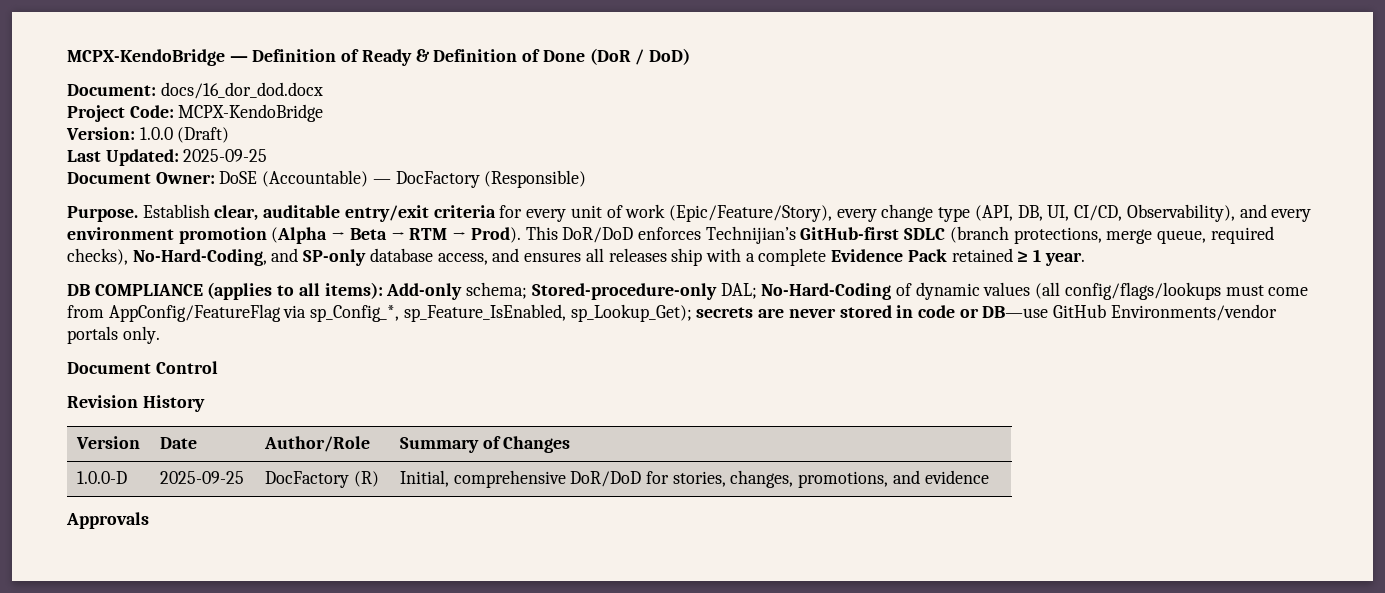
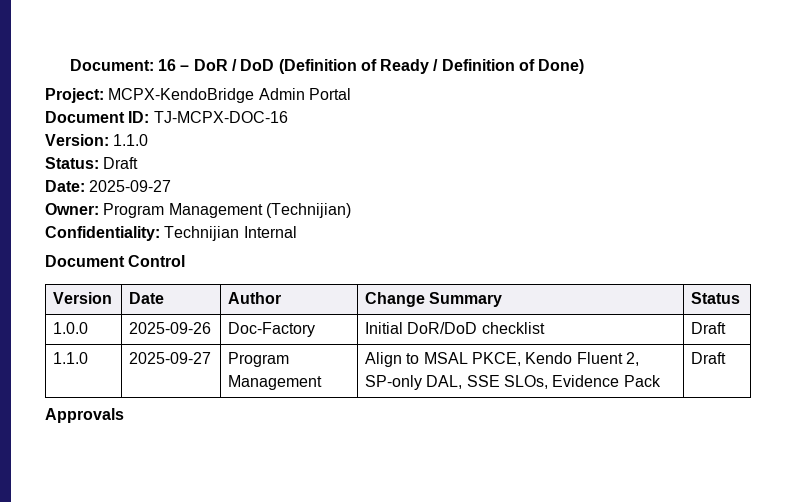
- MCPX-KendoBridge — Definition of Ready & Definition of Done (DoR / DoD)
- Document: docs/16_dor_dod.docx
- Project Code: MCPX-KendoBridge
- Version: 1.0.0 (Draft)
- Last Updated: 2025-09-25
- Document Owner: DoSE (Accountable) — DocFactory (Responsible)
- Purpose. Establish clear, auditable entry/exit criteria for every unit of work (Epic/Feature/Story), every change type (API, DB, UI, CI/CD, Observability), and every environment promotion (Alpha → Beta → RTM → Prod). This DoR/DoD enforces Technijian’s GitHub-first SDLC (branch protections, merge queue, required checks), No-Hard-Coding, and SP-only database access, and ensures all releases ship with a complete Evidence Pack retained ≥ 1 year.
- DB COMPLIANCE (applies to all items): Add-only schema; Stored-procedure-only DAL; No-Hard-Coding of dynamic values (all config/flags/lookups must come from AppConfig/FeatureFlag via sp_Config_*, sp_Feature_IsEnabled, sp_Lookup_Get); secrets are never stored in code or DB—use GitHub Environments/vendor portals only.
+ Document: 16 – DoR / DoD (Definition of Ready / Definition of Done)
+ Project: MCPX-KendoBridge Admin Portal
+ Document ID: TJ-MCPX-DOC-16
+ Version: 1.1.0
+ Status: Draft
+ Date: 2025-09-27
+ Owner: Program Management (Technijian)
+ Confidentiality: Technijian Internal
- Revision History
- Version | Date | Author/Role | Summary of Changes
- 1.0.0-D | 2025-09-25 | DocFactory (R) | Initial, comprehensive DoR/DoD for stories, changes, promotions, and evidence
+ Version | Date | Author | Change Summary | Status
+ 1.0.0 | 2025-09-26 | Doc-Factory | Initial DoR/DoD checklist | Draft
+ 1.1.0 | 2025-09-27 | Program Management | Align to MSAL PKCE, Kendo Fluent 2, SP-only DAL, SSE SLOs, Evidence Pack | Draft

